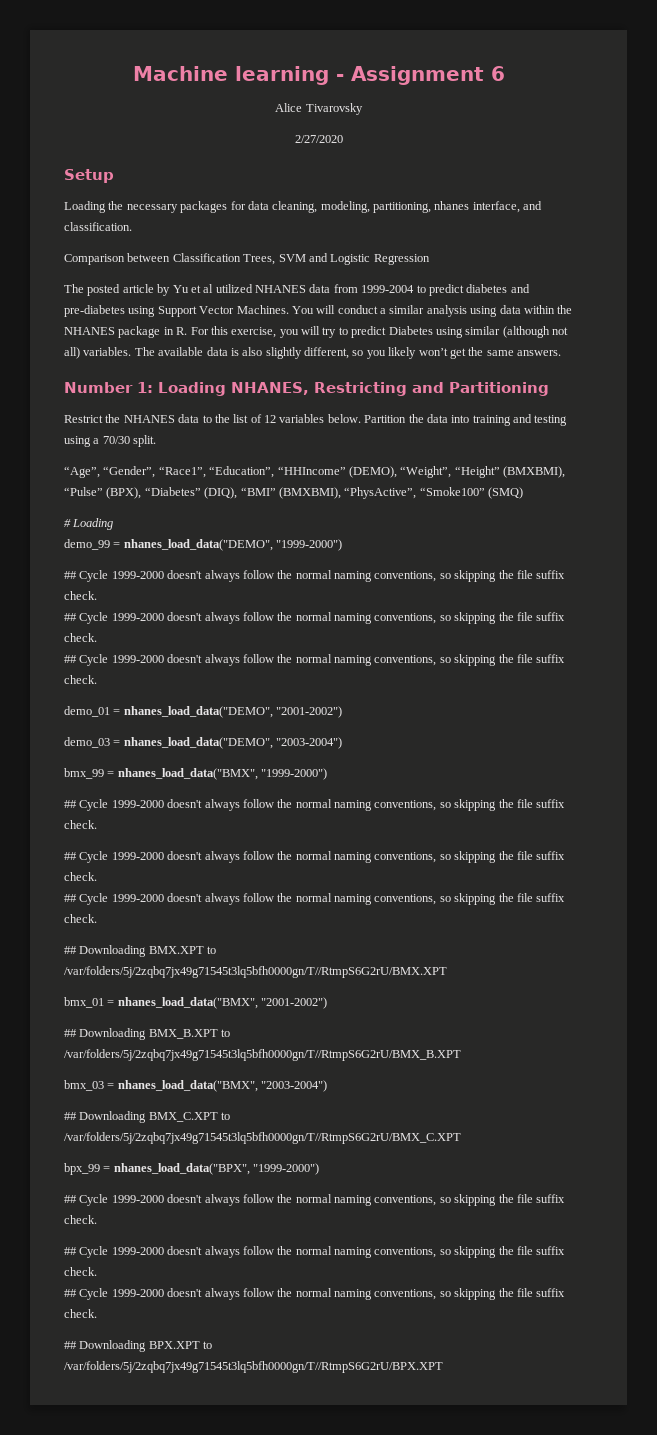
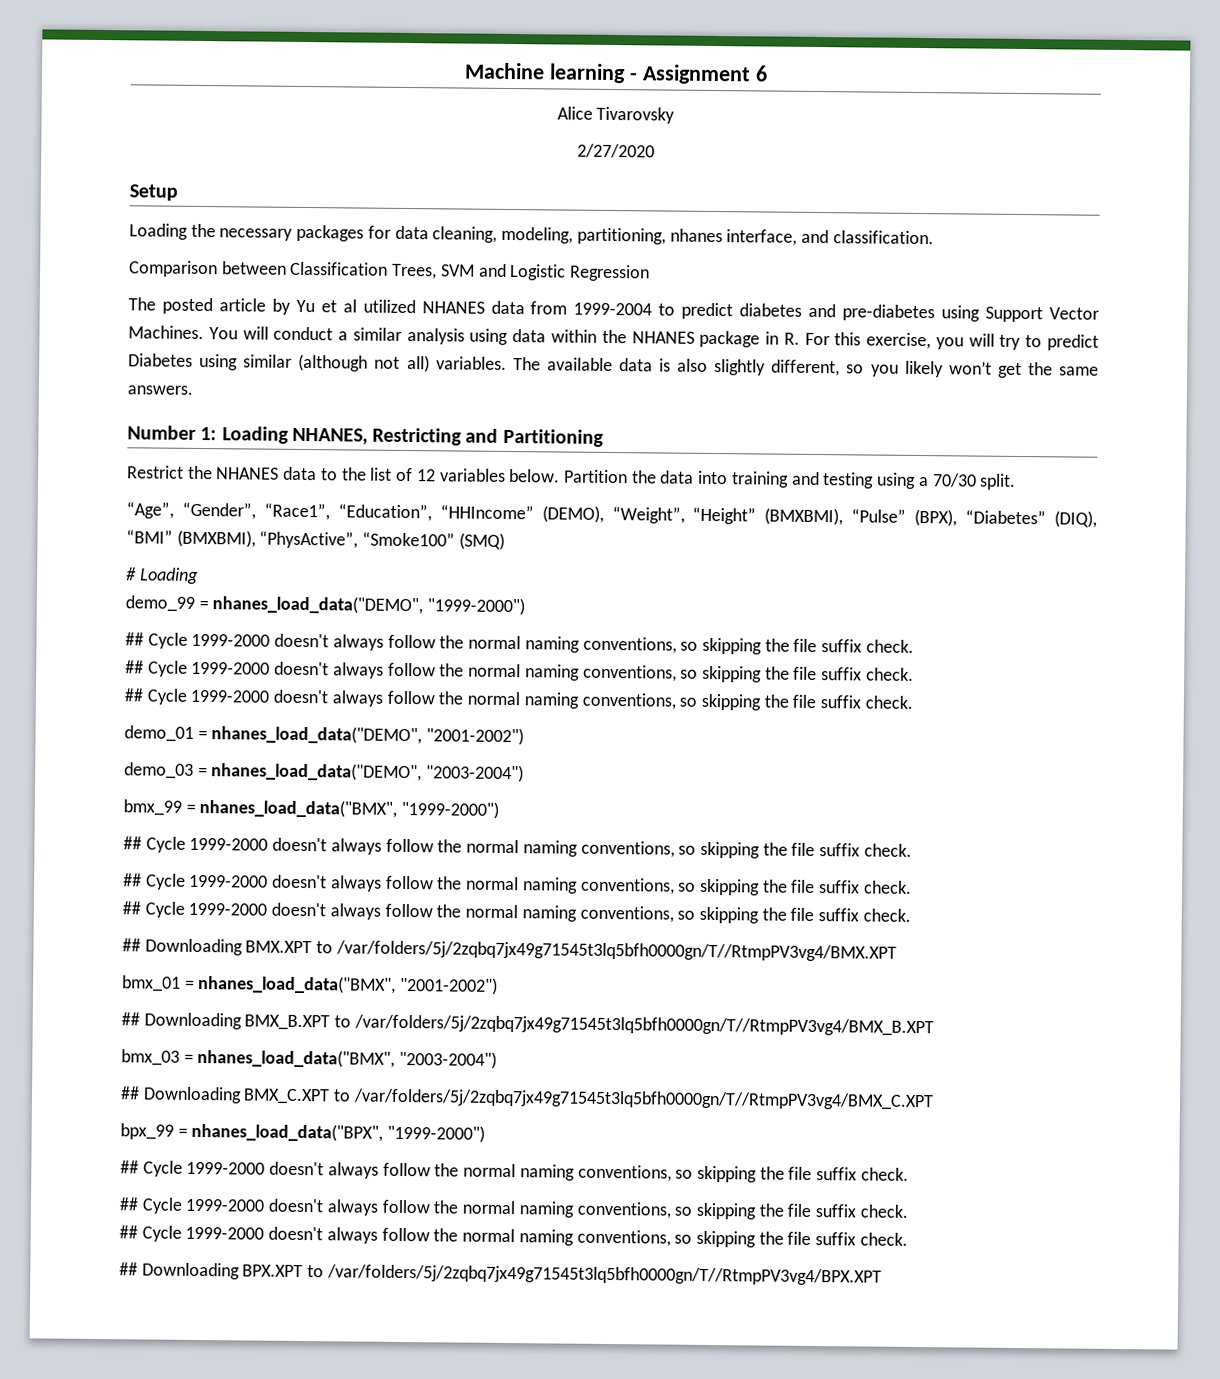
- ## Downloading BMX.XPT to /var/folders/5j/2zqbq7jx49g71545t3lq5bfh0000gn/T//RtmpS6G2rU/BMX.XPT
+ ## Downloading BMX.XPT to /var/folders/5j/2zqbq7jx49g71545t3lq5bfh0000gn/T//RtmpPV3vg4/BMX.XPT
- ## Downloading BMX_B.XPT to /var/folders/5j/2zqbq7jx49g71545t3lq5bfh0000gn/T//RtmpS6G2rU/BMX_B.XPT
+ ## Downloading BMX_B.XPT to /var/folders/5j/2zqbq7jx49g71545t3lq5bfh0000gn/T//RtmpPV3vg4/BMX_B.XPT
- ## Downloading BMX_C.XPT to /var/folders/5j/2zqbq7jx49g71545t3lq5bfh0000gn/T//RtmpS6G2rU/BMX_C.XPT
+ ## Downloading BMX_C.XPT to /var/folders/5j/2zqbq7jx49g71545t3lq5bfh0000gn/T//RtmpPV3vg4/BMX_C.XPT
- ## Downloading BPX.XPT to /var/folders/5j/2zqbq7jx49g71545t3lq5bfh0000gn/T//RtmpS6G2rU/BPX.XPT
+ ## Downloading BPX.XPT to /var/folders/5j/2zqbq7jx49g71545t3lq5bfh0000gn/T//RtmpPV3vg4/BPX.XPT

